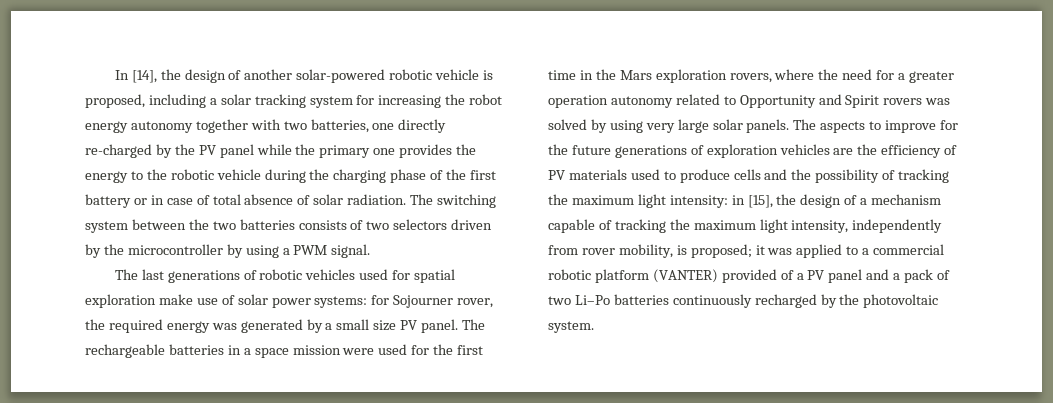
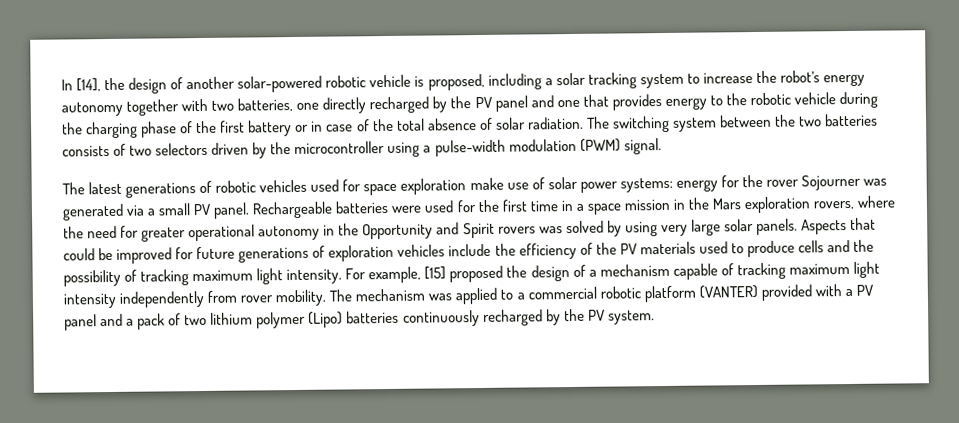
- In [14], the design of another solar-powered robotic vehicle is proposed, including a solar tracking system for increasing the robot energy autonomy together with two batteries, one directly re-charged by the PV panel while the primary one provides the energy to the robotic vehicle during the charging phase of the first battery or in case of total absence of solar radiation.
+ In [14], the design of another solar-powered robotic vehicle is proposed, including a solar tracking system to increase the robot’s energy autonomy together with two batteries, one directly recharged by the PV panel and one that provides energy to the robotic vehicle during the charging phase of the first battery or in case of the total absence of solar radiation.
- The switching system between the two batteries consists of two selectors driven by the microcontroller by using a PWM signal.
+ The switching system between the two batteries consists of two selectors driven by the microcontroller using a pulse-width modulation (PWM) signal.
- The last generations of robotic vehicles used for spatial exploration make use of solar power systems: for Sojourner rover, the required energy was generated by a small size PV panel.
+ The latest generations of robotic vehicles used for space exploration make use of solar power systems: energy for the rover Sojourner was generated via a small PV panel.
- The rechargeable batteries in a space mission were used for the first time in the Mars exploration rovers, where the need for a greater operation autonomy related to Opportunity and Spirit rovers was solved by using very large solar panels.
+ Rechargeable batteries were used for the first time in a space mission in the Mars exploration rovers, where the need for greater operational autonomy in the Opportunity and Spirit rovers was solved by using very large solar panels.
- The aspects to improve for the future generations of exploration vehicles are the efficiency of PV materials used to produce cells and the possibility of tracking the maximum light intensity: in [15], the design of a mechanism capable of tracking the maximum light intensity, independently from rover mobility, is proposed; it was applied to a commercial robotic platform (VANTER) provided of a PV panel and a pack of two Li–Po batteries continuously recharged by the photovoltaic system.
+ Aspects that could be improved for future generations of exploration vehicles include the efficiency of the PV materials used to produce cells and the possibility of tracking maximum light intensity. For example, [15] proposed the design of a mechanism capable of tracking maximum light intensity independently from rover mobility. The mechanism was applied to a commercial robotic platform (VANTER) provided with a PV panel and a pack of two lithium polymer (Lipo) batteries continuously recharged by the PV system.

